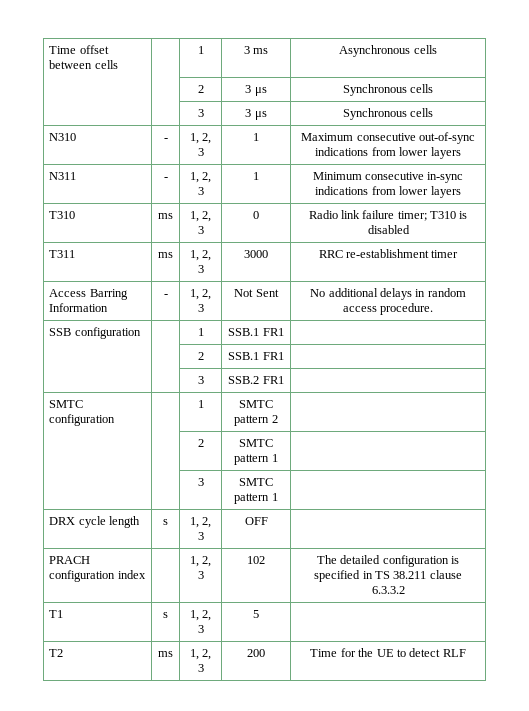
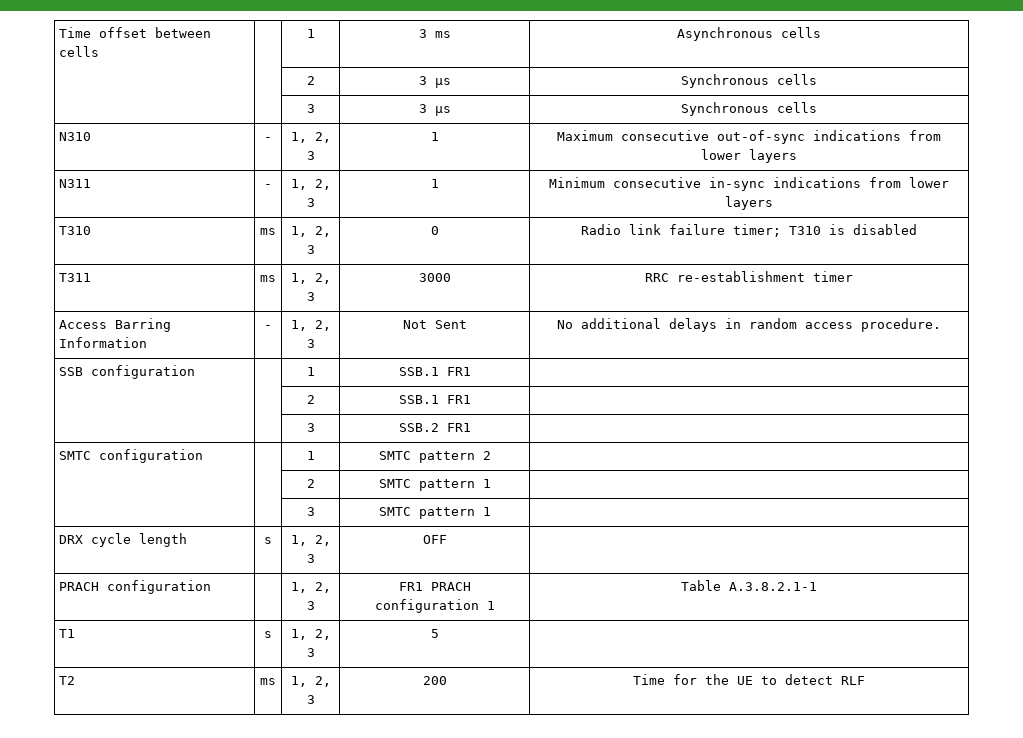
- PRACH configuration index | | 1, 2, 3 | 102 | The detailed configuration is specified in TS 38.211 clause 6.3.3.2
+ PRACH configuration | | 1, 2, 3 | FR1 PRACH configuration 1 | Table A.3.8.2.1-1

